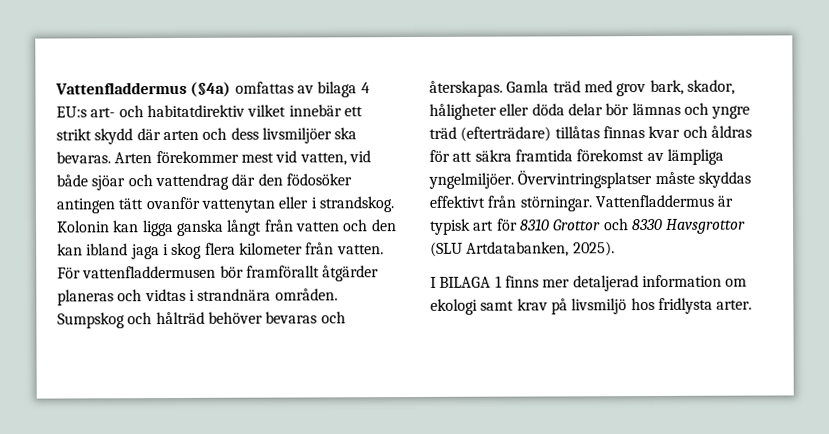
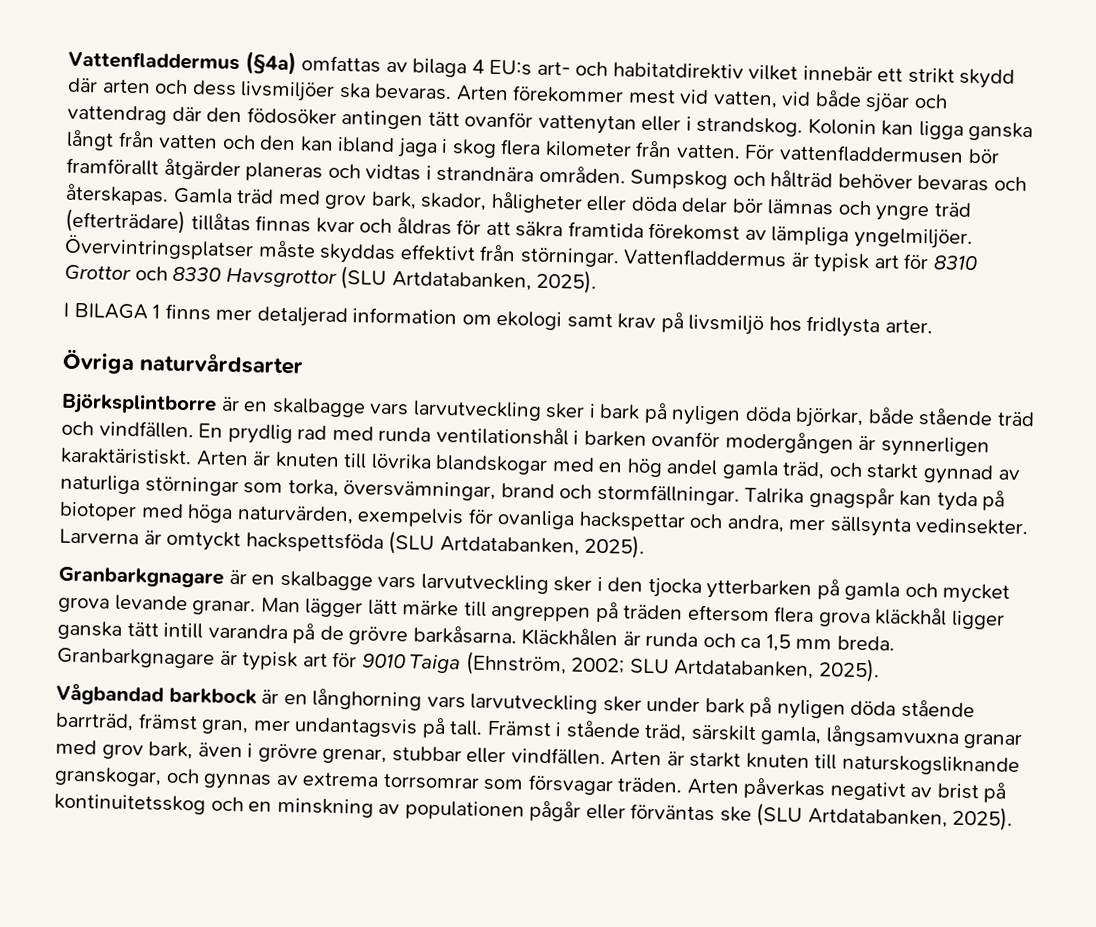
+ Övriga naturvårdsarter
+ Björksplintborre är en skalbagge vars larvutveckling sker i bark på nyligen döda björkar, både stående träd och vindfällen. En prydlig rad med runda ventilationshål i barken ovanför modergången är synnerligen karaktäristiskt. Arten är knuten till lövrika blandskogar med en hög andel gamla träd, och starkt gynnad av naturliga störningar som torka, översvämningar, brand och stormfällningar. Talrika gnagspår kan tyda på biotoper med höga naturvärden, exempelvis för ovanliga hackspettar och andra, mer sällsynta vedinsekter. Larverna är omtyckt hackspettsföda (SLU Artdatabanken, 2025).
+ Granbarkgnagare är en skalbagge vars larvutveckling sker i den tjocka ytterbarken på gamla och mycket grova levande granar. Man lägger lätt märke till angreppen på träden eftersom flera grova kläckhål ligger ganska tätt intill varandra på de grövre barkåsarna. Kläckhålen är runda och ca 1,5 mm breda. Granbarkgnagare är typisk art för 9010 Taiga (Ehnström, 2002; SLU Artdatabanken, 2025).
+ Vågbandad barkbock är en långhorning vars larvutveckling sker under bark på nyligen döda stående barrträd, främst gran, mer undantagsvis på tall. Främst i stående träd, särskilt gamla, långsamvuxna granar med grov bark, även i grövre grenar, stubbar eller vindfällen. Arten är starkt knuten till naturskogsliknande granskogar, och gynnas av extrema torrsomrar som försvagar träden. Arten påverkas negativt av brist på kontinuitetsskog och en minskning av populationen pågår eller förväntas ske (SLU Artdatabanken, 2025).

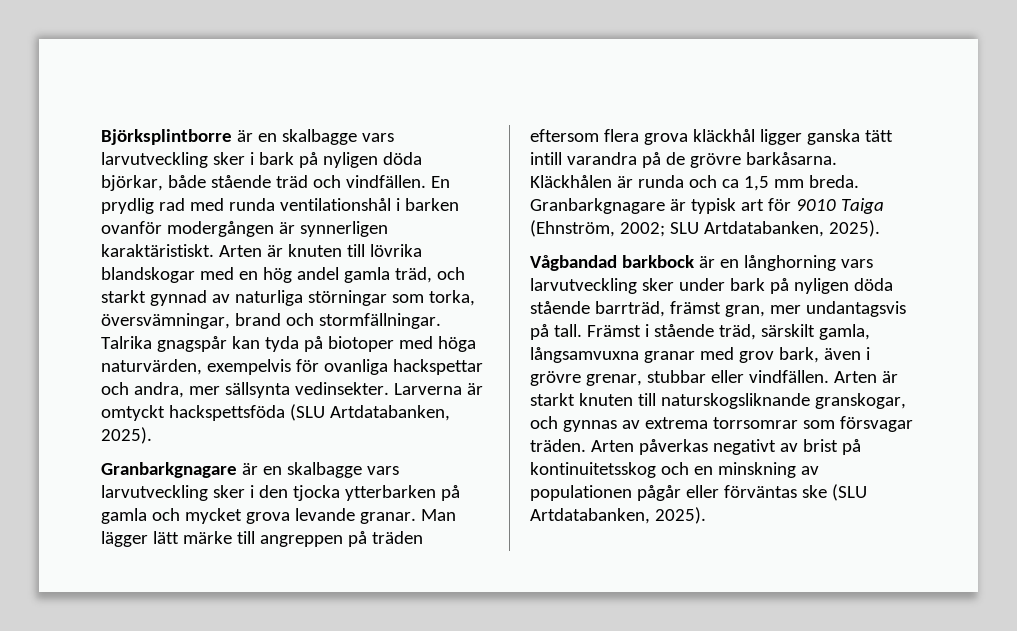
- Vattenfladdermus (§4a) omfattas av bilaga 4 EU:s art- och habitatdirektiv vilket innebär ett strikt skydd där arten och dess livsmiljöer ska bevaras. Arten förekommer mest vid vatten, vid både sjöar och vattendrag där den födosöker antingen tätt ovanför vattenytan eller i strandskog. Kolonin kan ligga ganska långt från vatten och den kan ibland jaga i skog flera kilometer från vatten. För vattenfladdermusen bör framförallt åtgärder planeras och vidtas i strandnära områden. Sumpskog och hålträd behöver bevaras och återskapas. Gamla träd med grov bark, skador, håligheter eller döda delar bör lämnas och yngre träd (efterträdare) tillåtas finnas kvar och åldras för att säkra framtida förekomst av lämpliga yngelmiljöer. Övervintringsplatser måste skyddas effektivt från störningar. Vattenfladdermus är typisk art för 8310 Grottor och 8330 Havsgrottor (SLU Artdatabanken, 2025).
- I BILAGA 1 finns mer detaljerad information om ekologi samt krav på livsmiljö hos fridlysta arter.
- Övriga naturvårdsarter

